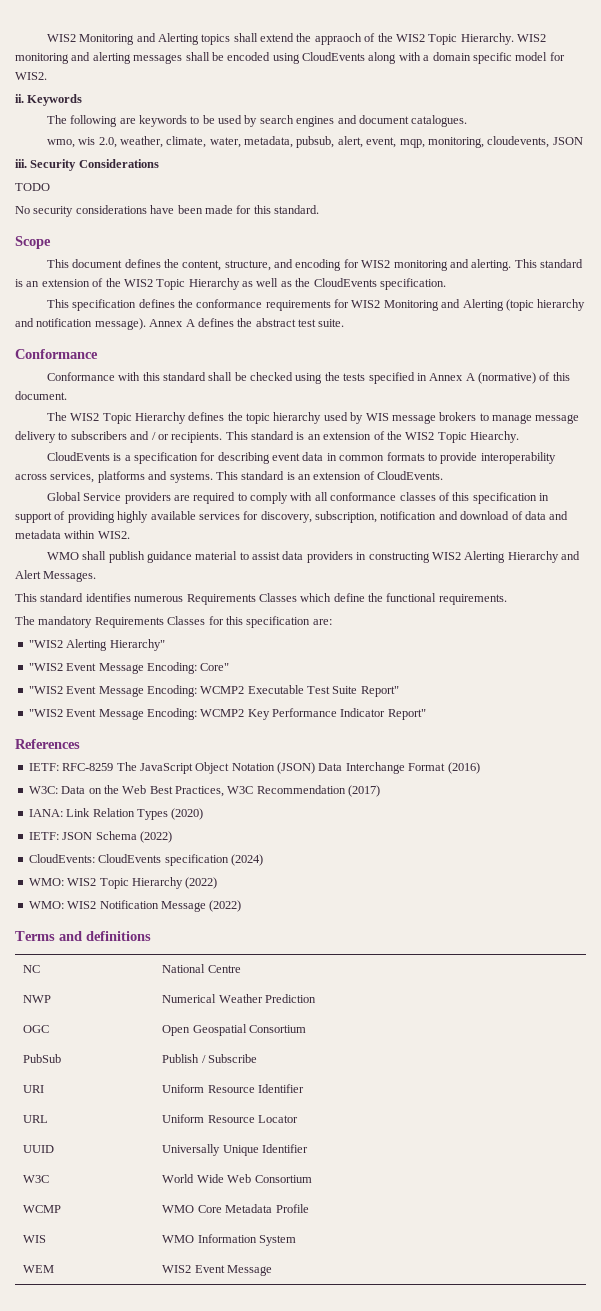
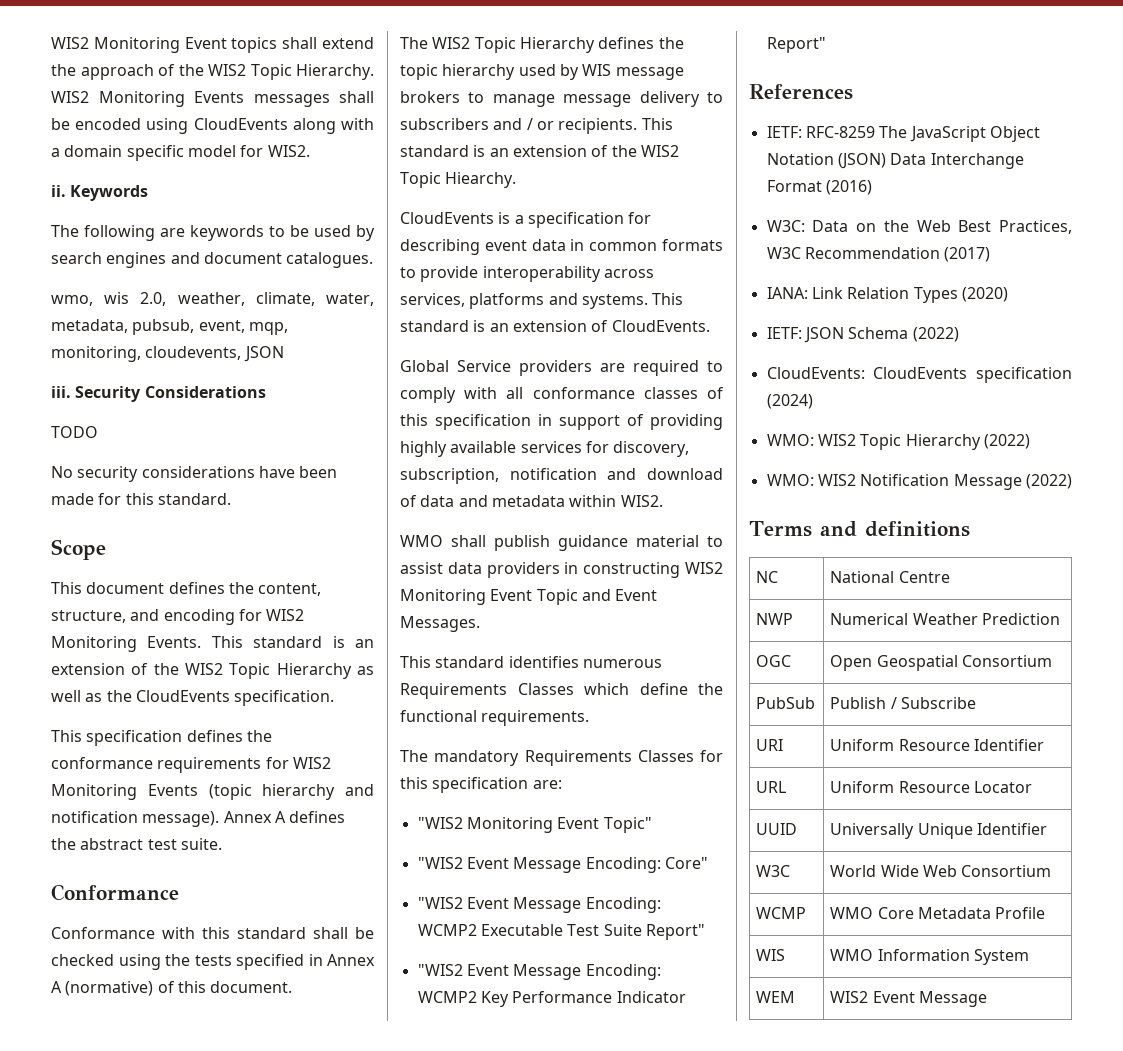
- WIS2 Monitoring and Alerting topics shall extend the appraoch of the WIS2 Topic Hierarchy.
+ WIS2 Monitoring Event topics shall extend the approach of the WIS2 Topic Hierarchy.
- WIS2 monitoring and alerting messages shall be encoded using CloudEvents along with a domain specific model for WIS2.
+ WIS2 Monitoring Events messages shall be encoded using CloudEvents along with a domain specific model for WIS2.
- wmo, wis 2.0, weather, climate, water, metadata, pubsub, alert, event, mqp, monitoring, cloudevents, JSON
+ wmo, wis 2.0, weather, climate, water, metadata, pubsub, event, mqp, monitoring, cloudevents, JSON
- This document defines the content, structure, and encoding for WIS2 monitoring and alerting.
+ This document defines the content, structure, and encoding for WIS2 Monitoring Events.
- This specification defines the conformance requirements for WIS2 Monitoring and Alerting (topic hierarchy and notification message).
+ This specification defines the conformance requirements for WIS2 Monitoring Events (topic hierarchy and notification message).
- WMO shall publish guidance material to assist data providers in constructing WIS2 Alerting Hierarchy and Alert Messages.
+ WMO shall publish guidance material to assist data providers in constructing WIS2 Monitoring Event Topic and Event Messages.
- "WIS2 Alerting Hierarchy"
+ "WIS2 Monitoring Event Topic"

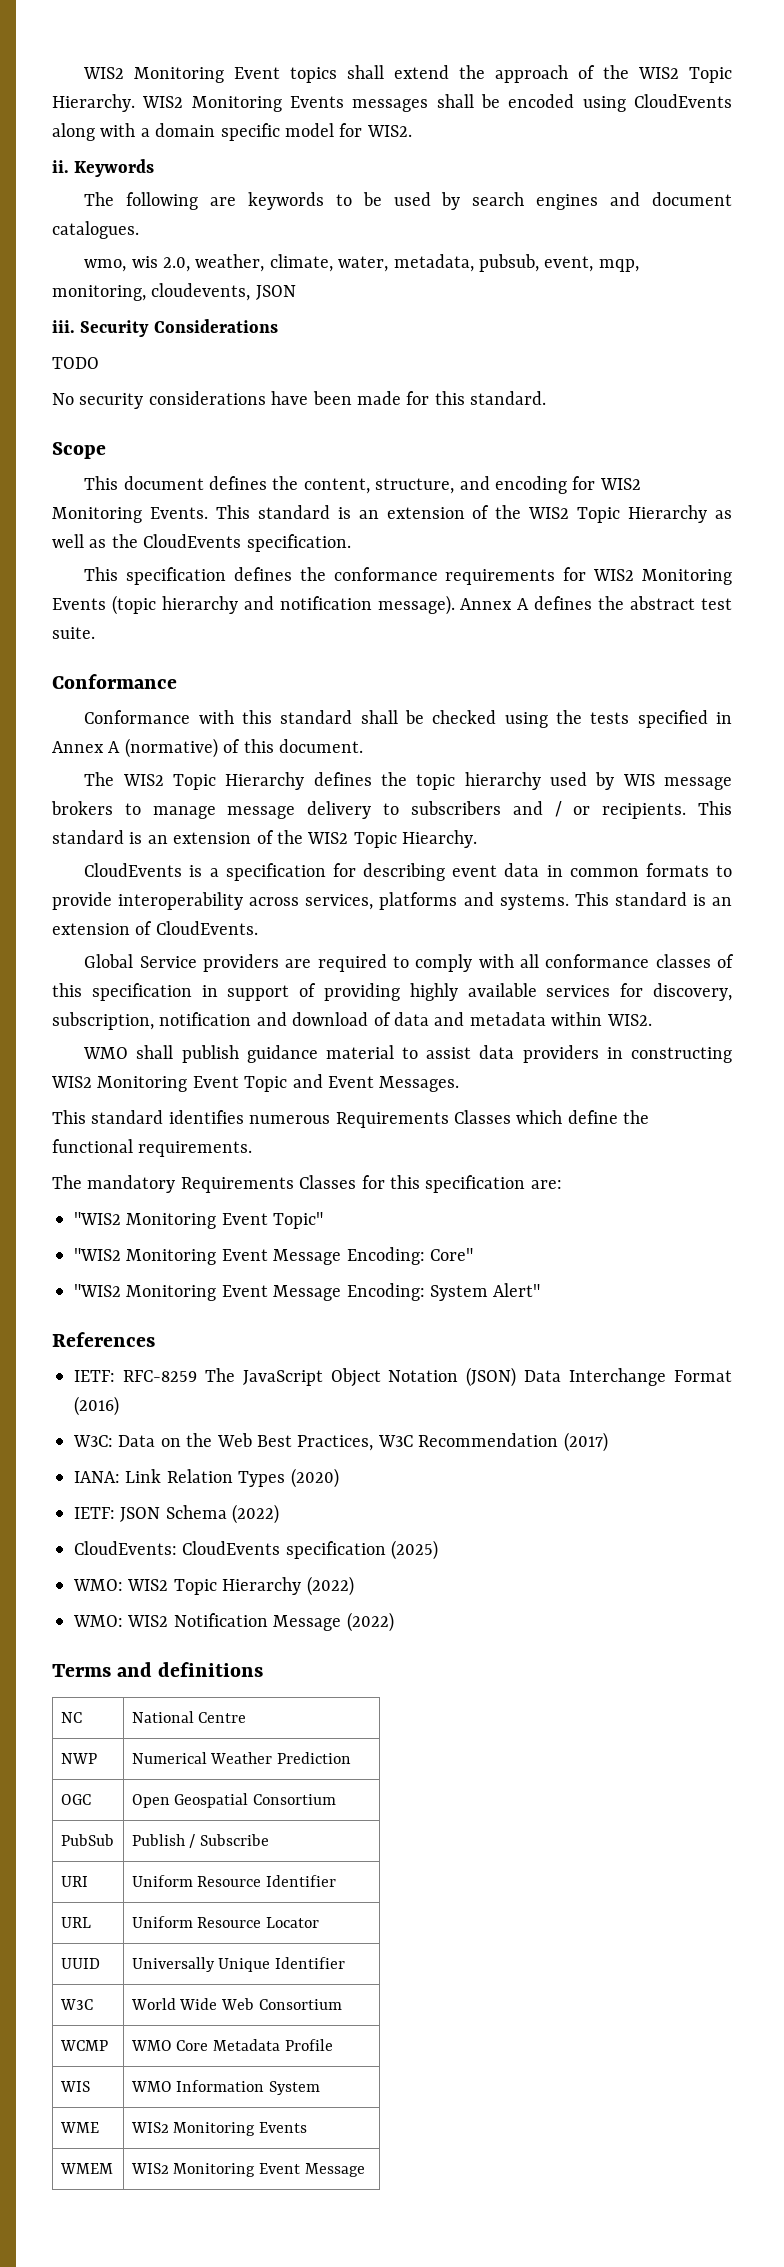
- "WIS2 Event Message Encoding: Core"
+ "WIS2 Monitoring Event Message Encoding: Core"
- "WIS2 Event Message Encoding: WCMP2 Executable Test Suite Report"
- "WIS2 Event Message Encoding: WCMP2 Key Performance Indicator Report"
+ "WIS2 Monitoring Event Message Encoding: System Alert"
- CloudEvents: CloudEvents specification (2024)
+ CloudEvents: CloudEvents specification (2025)
- WEM | WIS2 Event Message
+ WME | WIS2 Monitoring Events
+ WMEM | WIS2 Monitoring Event Message

